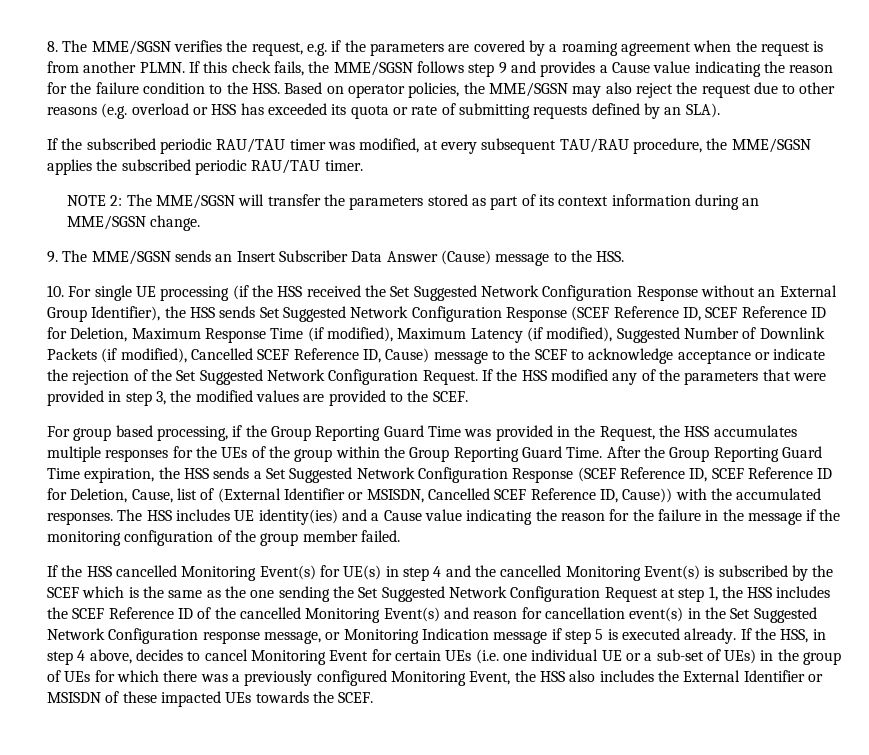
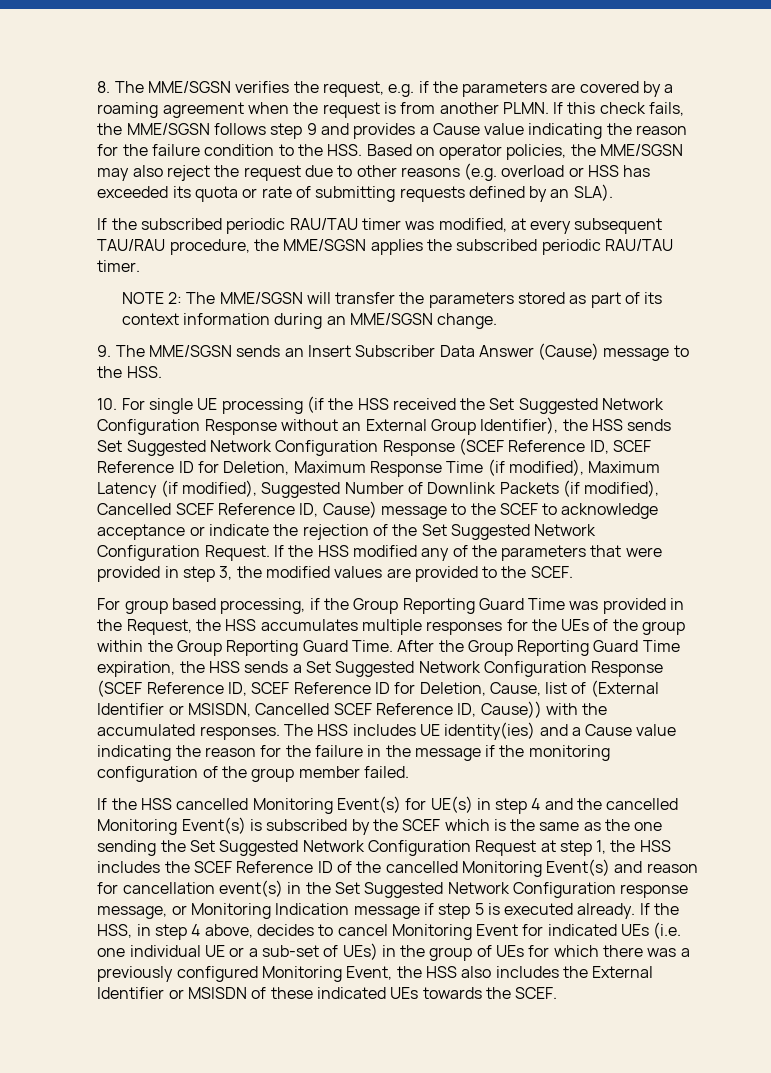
- If the HSS, in step 4 above, decides to cancel Monitoring Event for certain UEs (i.e. one individual UE or a sub-set of UEs) in the group of UEs for which there was a previously configured Monitoring Event, the HSS also includes the External Identifier or MSISDN of these impacted UEs towards the SCEF.
+ If the HSS, in step 4 above, decides to cancel Monitoring Event for indicated UEs (i.e. one individual UE or a sub-set of UEs) in the group of UEs for which there was a previously configured Monitoring Event, the HSS also includes the External Identifier or MSISDN of these indicated UEs towards the SCEF.

